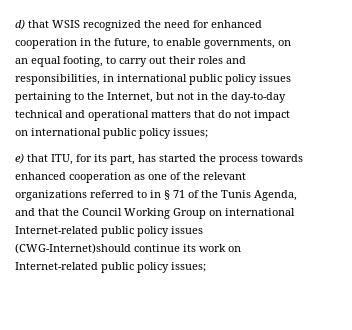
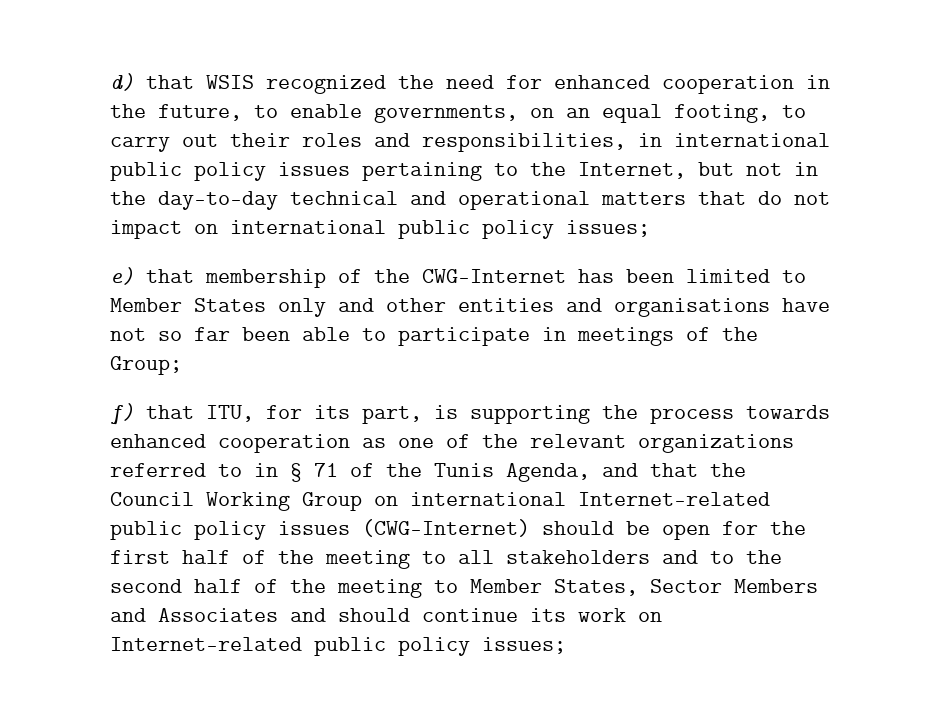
- e) that ITU, for its part, has started the process towards enhanced cooperation as one of the relevant organizations referred to in § 71 of the Tunis Agenda, and that the Council Working Group on international Internet-related public policy issues (CWG-Internet)should continue its work on Internet-related public policy issues;
+ e) that membership of the CWG-Internet has been limited to Member States only and other entities and organisations have not so far been able to participate in meetings of the Group;
+ f) that ITU, for its part, is supporting the process towards enhanced cooperation as one of the relevant organizations referred to in § 71 of the Tunis Agenda, and that the Council Working Group on international Internet-related public policy issues (CWG-Internet) should be open for the first half of the meeting to all stakeholders and to the second half of the meeting to Member States, Sector Members and Associates and should continue its work on Internet-related public policy issues;

